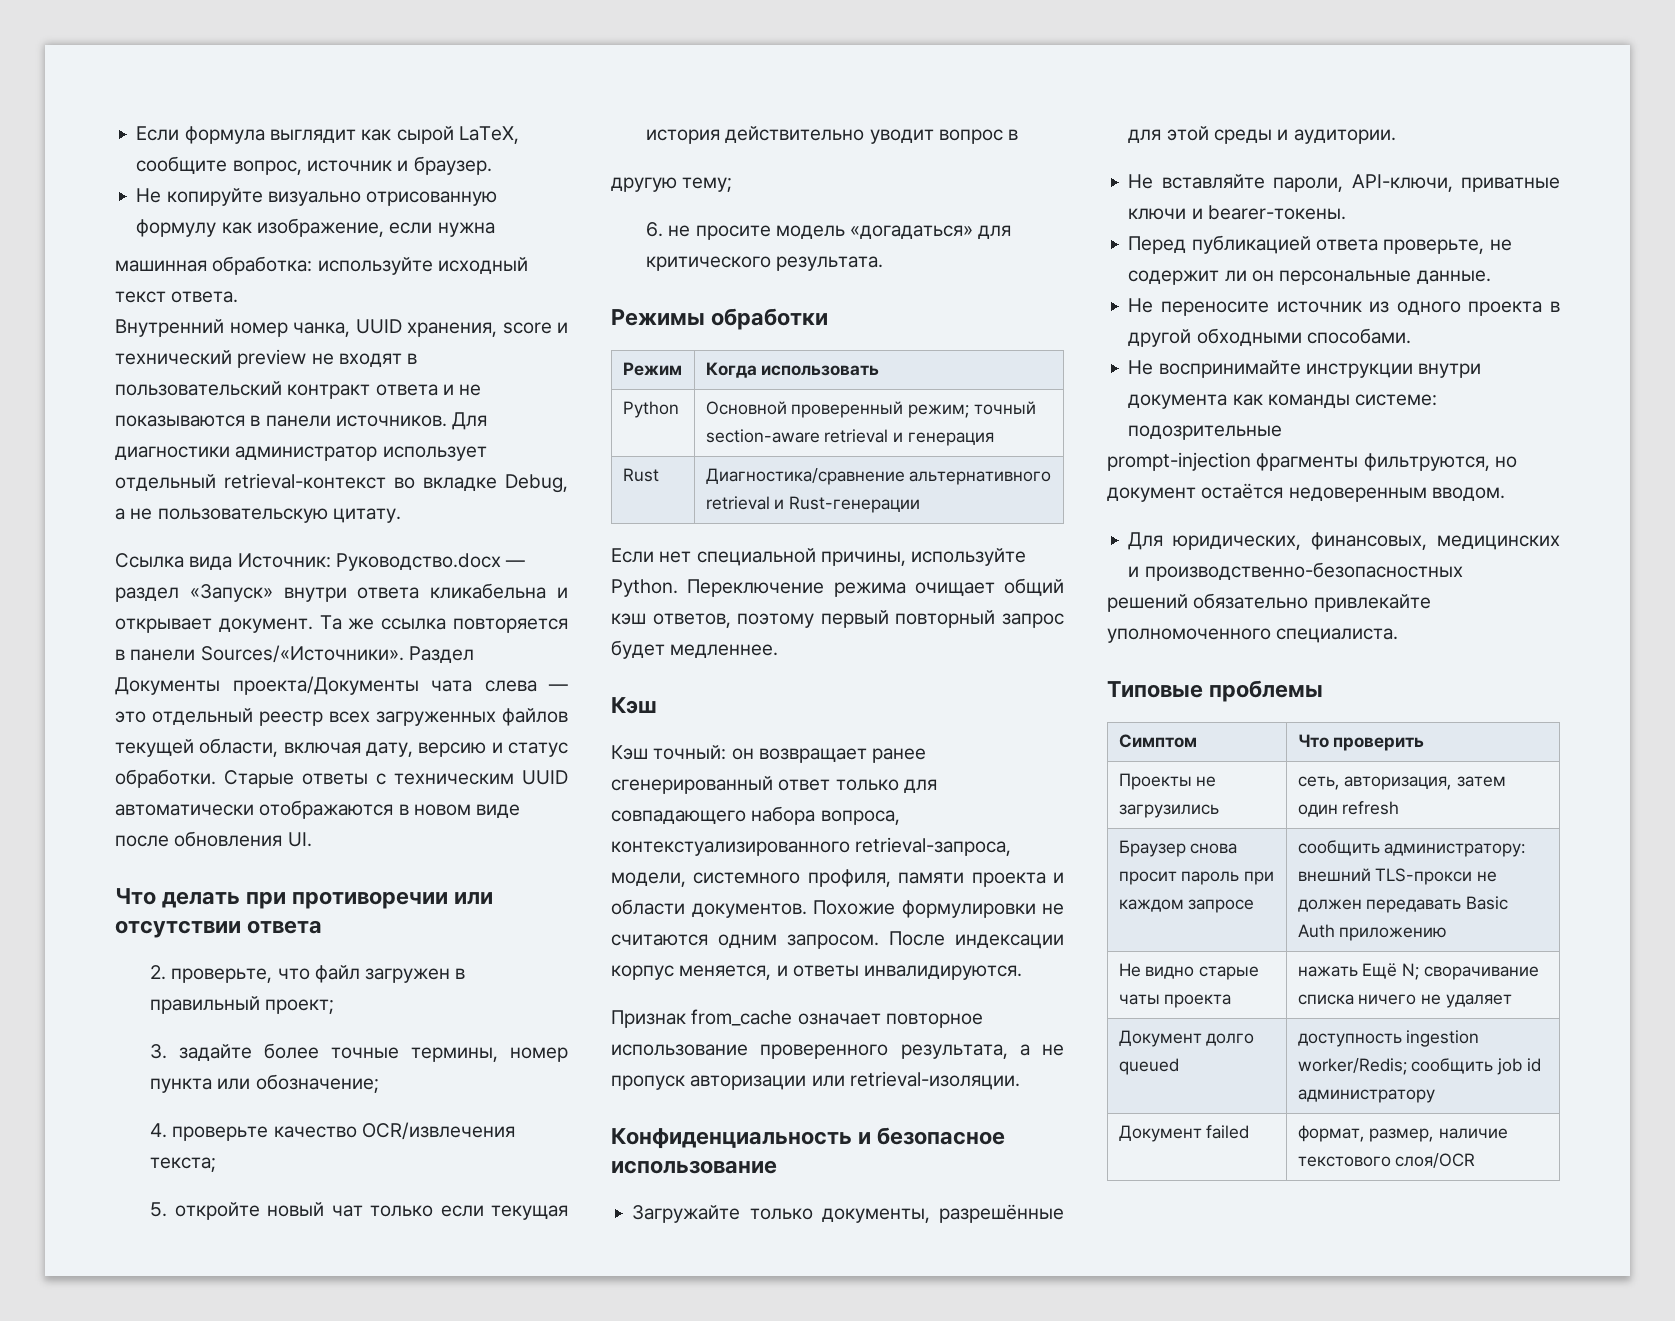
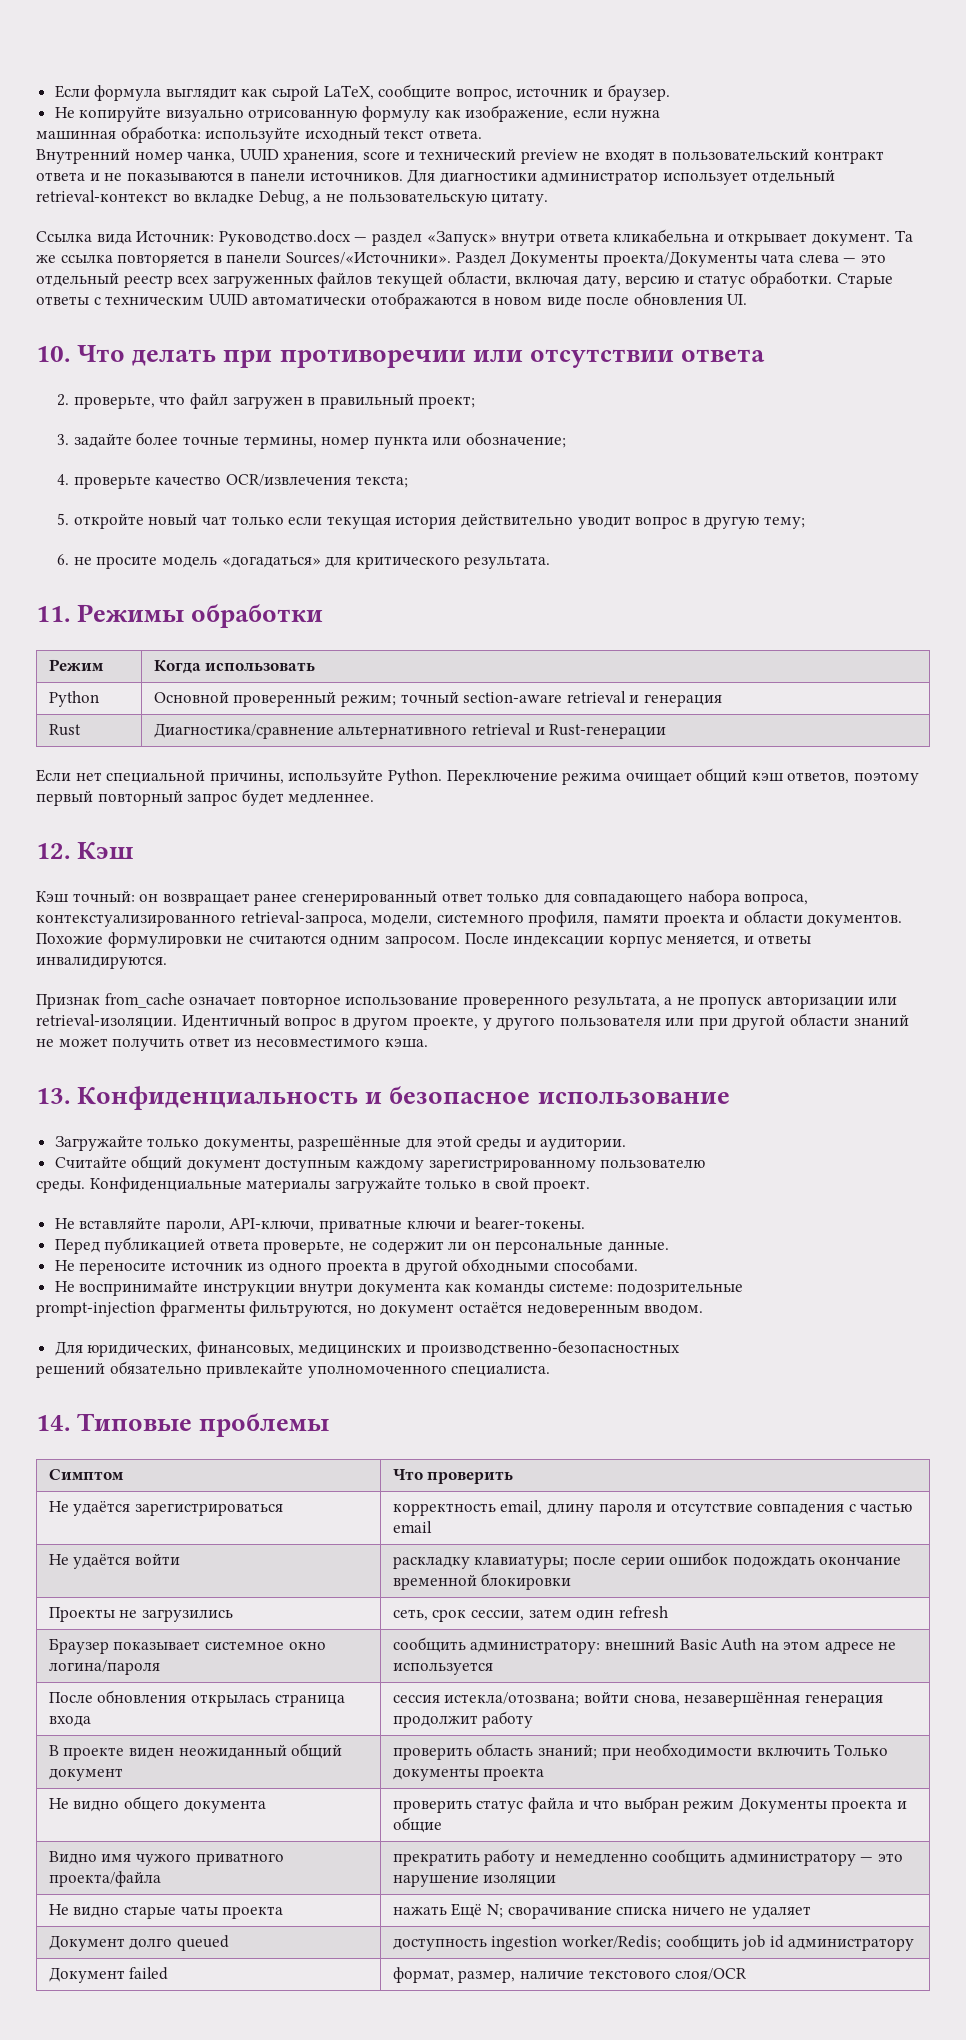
- Что делать при противоречии или отсутствии ответа
+ 10. Что делать при противоречии или отсутствии ответа
- 5. откройте новый чат только если текущая история действительно уводит вопрос в
- другую тему;
+ 5. откройте новый чат только если текущая история действительно уводит вопрос в другую тему;
- Режимы обработки
+ 11. Режимы обработки
  Переключение режима очищает общий кэш ответов, поэтому первый повторный запрос будет медленнее.
- Кэш
+ 12. Кэш
- Признак from_cache означает повторное использование проверенного результата, а не пропуск авторизации или retrieval-изоляции.
- Конфиденциальность и безопасное использование
+ Признак from_cache означает повторное использование проверенного результата, а не пропуск авторизации или retrieval-изоляции. Идентичный вопрос в другом проекте, у другого пользователя или при другой области знаний не может получить ответ из несовместимого кэша.
+ 13. Конфиденциальность и безопасное использование
+ Считайте общий документ доступным каждому зарегистрированному пользователю
+ среды. Конфиденциальные материалы загружайте только в свой проект.
- Типовые проблемы
+ 14. Типовые проблемы
+ Не удаётся зарегистрироваться | корректность email, длину пароля и отсутствие совпадения с частью email
+ Не удаётся войти | раскладку клавиатуры; после серии ошибок подождать окончание временной блокировки
- Проекты не загрузились | сеть, авторизация, затем один refresh
+ Проекты не загрузились | сеть, срок сессии, затем один refresh
- Браузер снова просит пароль при каждом запросе | сообщить администратору: внешний TLS-прокси не должен передавать Basic Auth приложению
+ Браузер показывает системное окно логина/пароля | сообщить администратору: внешний Basic Auth на этом адресе не используется
+ После обновления открылась страница входа | сессия истекла/отозвана; войти снова, незавершённая генерация продолжит работу
+ В проекте виден неожиданный общий документ | проверить область знаний; при необходимости включить Только документы проекта
+ Не видно общего документа | проверить статус файла и что выбран режим Документы проекта и общие
+ Видно имя чужого приватного проекта/файла | прекратить работу и немедленно сообщить администратору — это нарушение изоляции

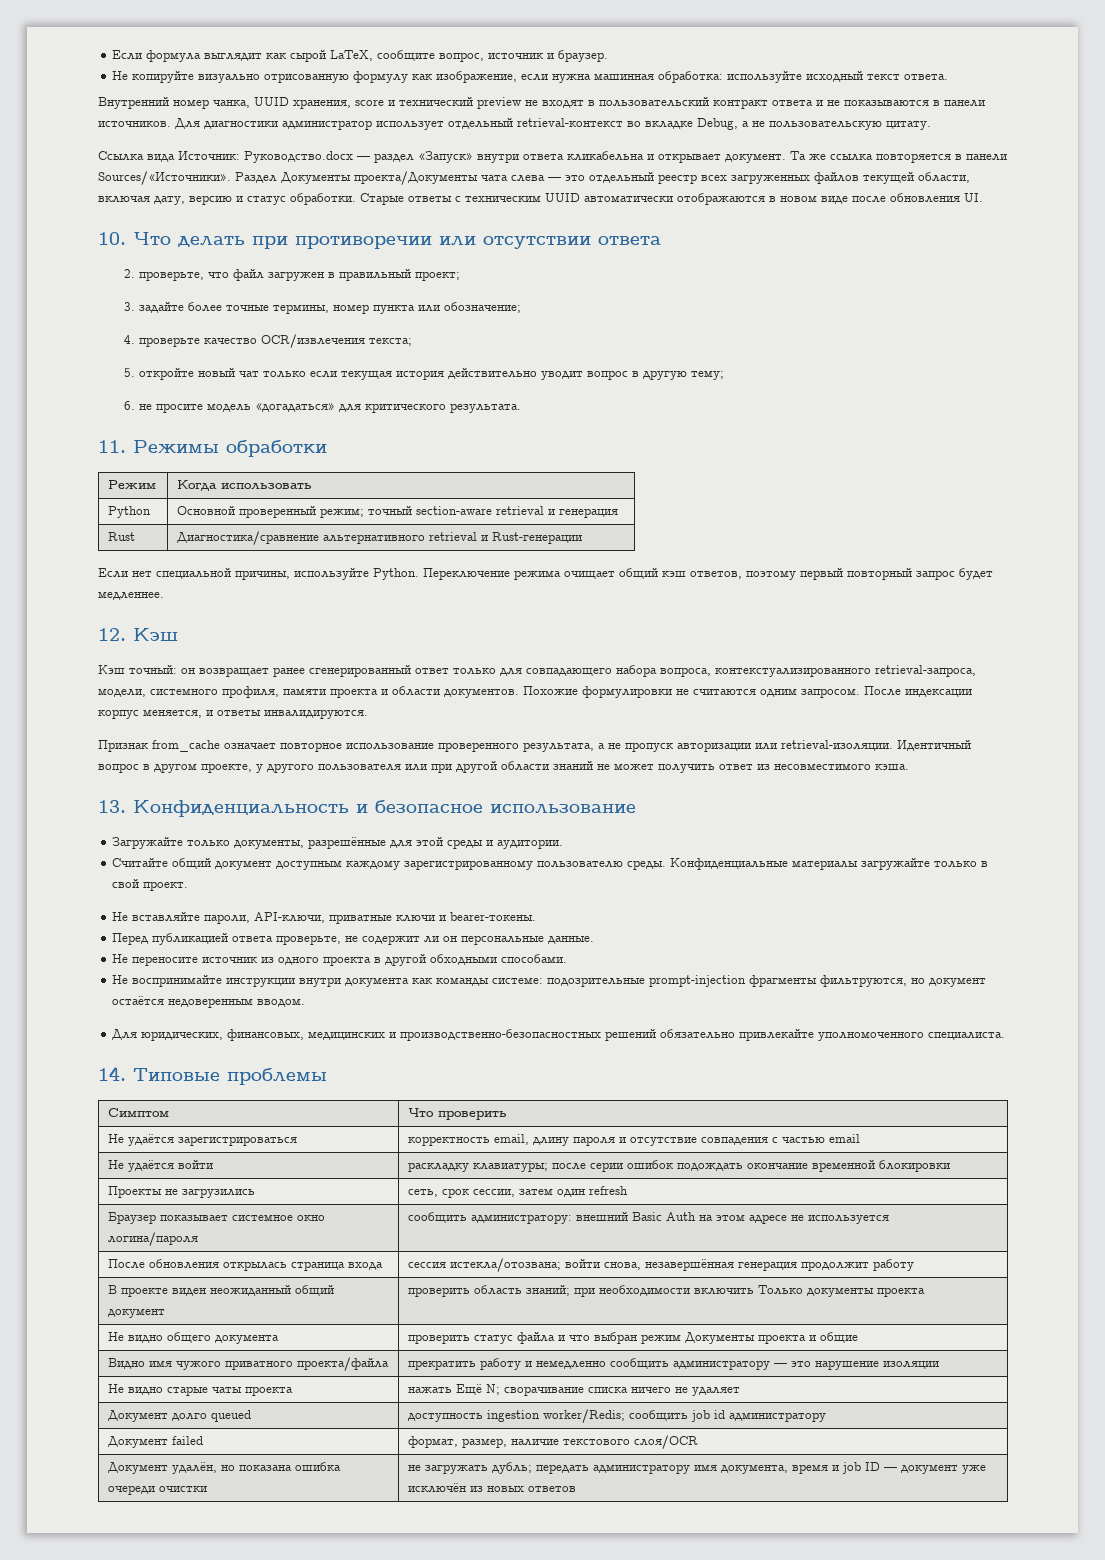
- Не копируйте визуально отрисованную формулу как изображение, если нужна
- машинная обработка: используйте исходный текст ответа.
+ Не копируйте визуально отрисованную формулу как изображение, если нужна машинная обработка: используйте исходный текст ответа.
- Считайте общий документ доступным каждому зарегистрированному пользователю
- среды.
+ Считайте общий документ доступным каждому зарегистрированному пользователю среды.
- Не воспринимайте инструкции внутри документа как команды системе: подозрительные
- prompt-injection фрагменты фильтруются, но документ остаётся недоверенным вводом.
+ Не воспринимайте инструкции внутри документа как команды системе: подозрительные prompt-injection фрагменты фильтруются, но документ остаётся недоверенным вводом.
- Для юридических, финансовых, медицинских и производственно-безопасностных
- решений обязательно привлекайте уполномоченного специалиста.
+ Для юридических, финансовых, медицинских и производственно-безопасностных решений обязательно привлекайте уполномоченного специалиста.
+ Документ удалён, но показана ошибка очереди очистки | не загружать дубль; передать администратору имя документа, время и job ID — документ уже исключён из новых ответов

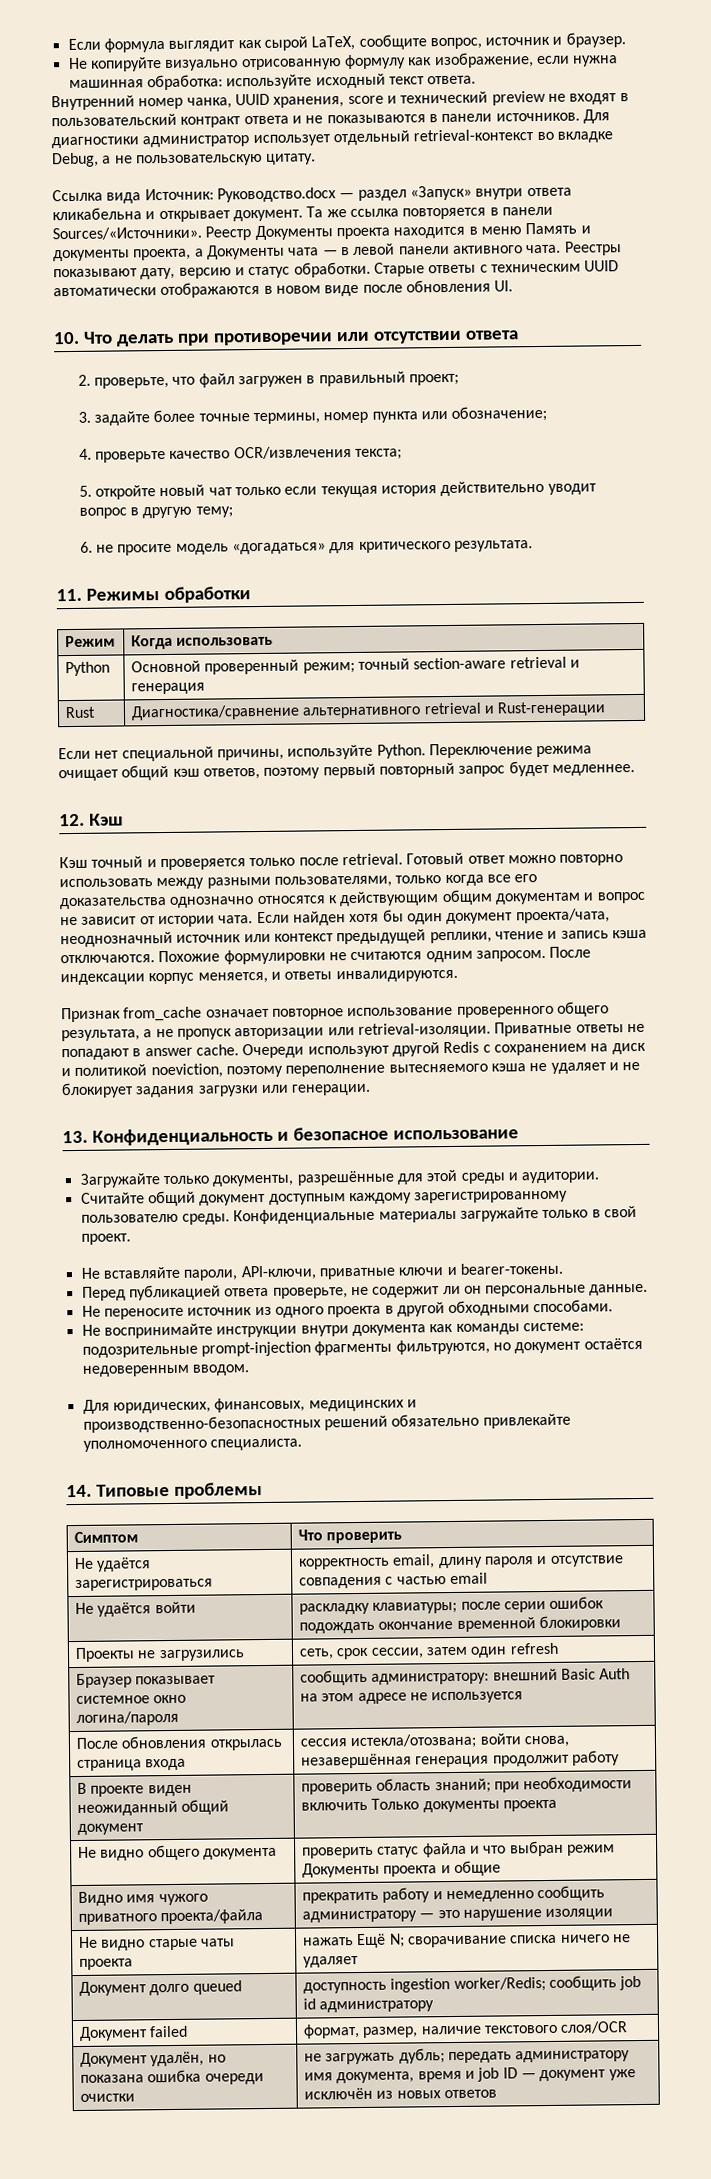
- Раздел Документы проекта/Документы чата слева — это отдельный реестр всех загруженных файлов текущей области, включая дату, версию и статус обработки.
+ Реестр Документы проекта находится в меню Память и документы проекта, а Документы чата — в левой панели активного чата. Реестры показывают дату, версию и статус обработки.
- Кэш точный: он возвращает ранее сгенерированный ответ только для совпадающего набора вопроса, контекстуализированного retrieval-запроса, модели, системного профиля, памяти проекта и области документов.
+ Кэш точный и проверяется только после retrieval. Готовый ответ можно повторно использовать между разными пользователями, только когда все его доказательства однозначно относятся к действующим общим документам и вопрос не зависит от истории чата. Если найден хотя бы один документ проекта/чата, неоднозначный источник или контекст предыдущей реплики, чтение и запись кэша отключаются.
- Признак from_cache означает повторное использование проверенного результата, а не пропуск авторизации или retrieval-изоляции.
+ Признак from_cache означает повторное использование проверенного общего результата, а не пропуск авторизации или retrieval-изоляции.
- Идентичный вопрос в другом проекте, у другого пользователя или при другой области знаний не может получить ответ из несовместимого кэша.
+ Приватные ответы не попадают в answer cache. Очереди используют другой Redis с сохранением на диск и политикой noeviction, поэтому переполнение вытесняемого кэша не удаляет и не блокирует задания загрузки или генерации.

